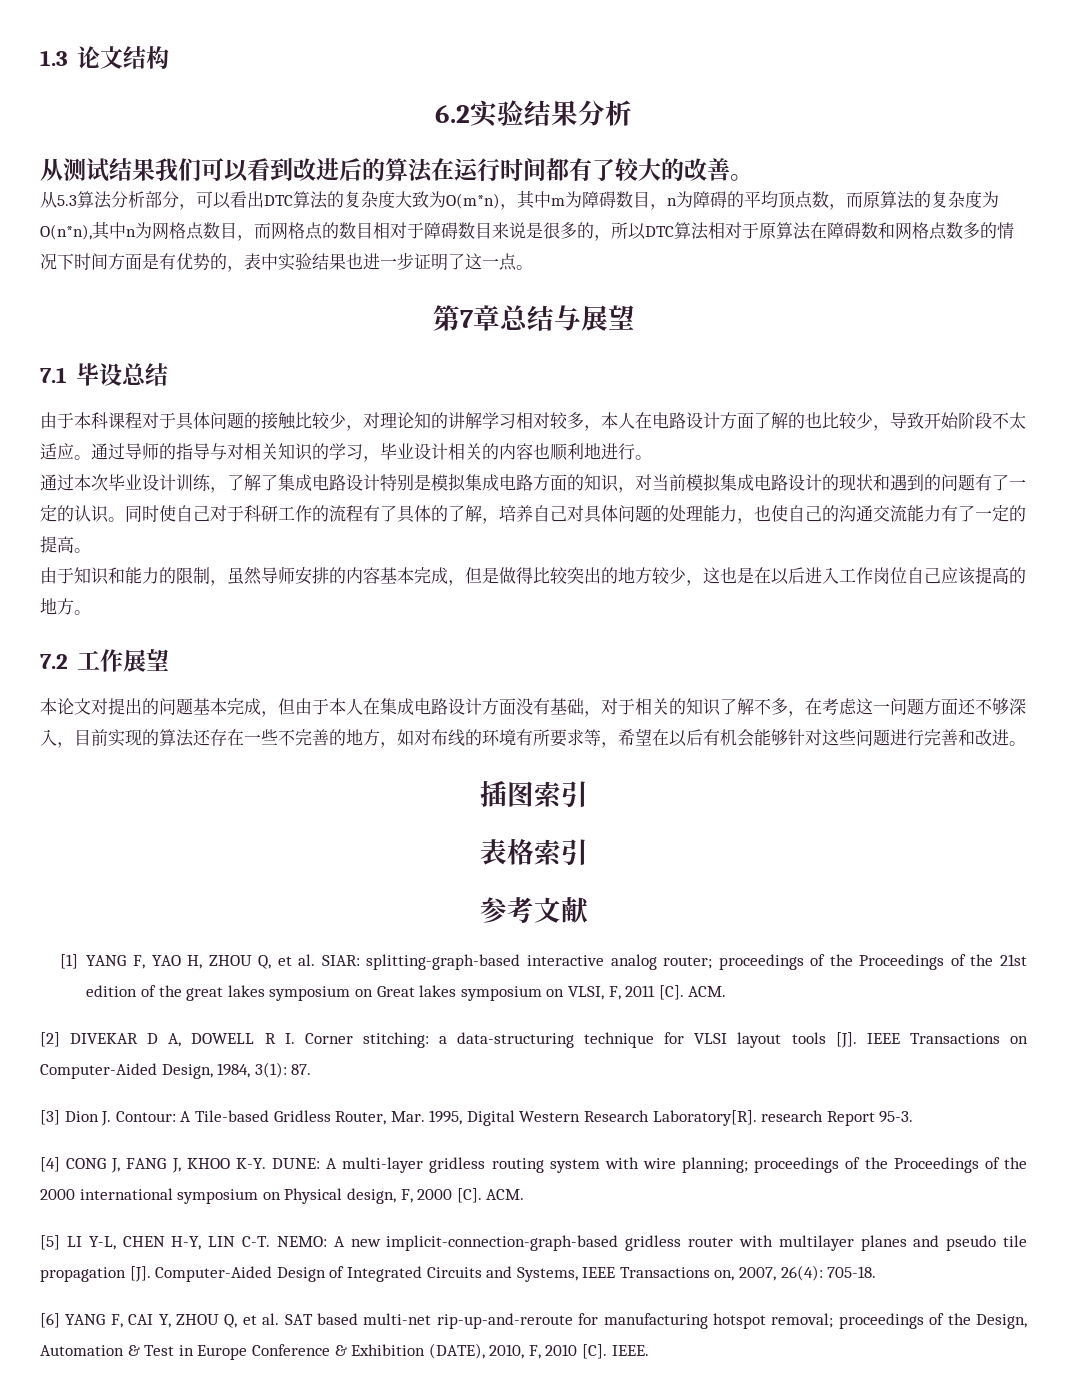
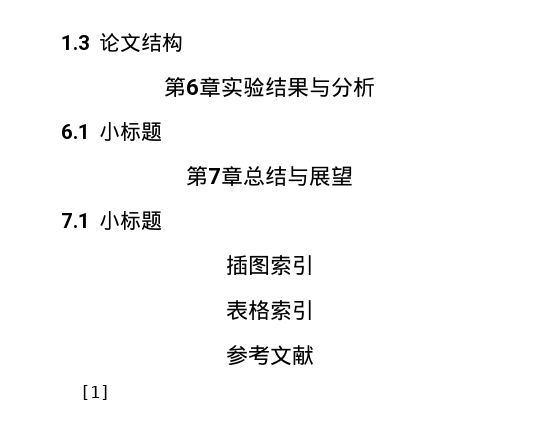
- 6.2实验结果分析
+ 第6章实验结果与分析
- 从测试结果我们可以看到改进后的算法在运行时间都有了较大的改善。
- 从5.3算法分析部分，可以看出DTC算法的复杂度大致为O(m*n)，其中m为障碍数目，n为障碍的平均顶点数，而原算法的复杂度为O(n*n),其中n为网格点数目，而网格点的数目相对于障碍数目来说是很多的，所以DTC算法相对于原算法在障碍数和网格点数多的情况下时间方面是有优势的，表中实验结果也进一步证明了这一点。
+ 6.1小标题
- 7.1毕设总结
- 由于本科课程对于具体问题的接触比较少，对理论知的讲解学习相对较多，本人在电路设计方面了解的也比较少，导致开始阶段不太适应。通过导师的指导与对相关知识的学习，毕业设计相关的内容也顺利地进行。
- 通过本次毕业设计训练，了解了集成电路设计特别是模拟集成电路方面的知识，对当前模拟集成电路设计的现状和遇到的问题有了一定的认识。同时使自己对于科研工作的流程有了具体的了解，培养自己对具体问题的处理能力，也使自己的沟通交流能力有了一定的提高。
- 由于知识和能力的限制，虽然导师安排的内容基本完成，但是做得比较突出的地方较少，这也是在以后进入工作岗位自己应该提高的地方。
- 7.2工作展望
- 本论文对提出的问题基本完成，但由于本人在集成电路设计方面没有基础，对于相关的知识了解不多，在考虑这一问题方面还不够深入，目前实现的算法还存在一些不完善的地方，如对布线的环境有所要求等，希望在以后有机会能够针对这些问题进行完善和改进。
+ 7.1小标题
- [1] YANG F, YAO H, ZHOU Q, et al. SIAR: splitting-graph-based interactive analog router; proceedings of the Proceedings of the 21st edition of the great lakes symposium on Great lakes symposium on VLSI, F, 2011 [C]. ACM.
- [2] DIVEKAR D A, DOWELL R I. Corner stitching: a data-structuring technique for VLSI layout tools [J]. IEEE Transactions on Computer-Aided Design, 1984, 3(1): 87.
- [3] Dion J. Contour: A Tile-based Gridless Router, Mar. 1995, Digital Western Research Laboratory[R]. research Report 95-3.
- [4] CONG J, FANG J, KHOO K-Y. DUNE: A multi-layer gridless routing system with wire planning; proceedings of the Proceedings of the 2000 international symposium on Physical design, F, 2000 [C]. ACM.
- [5] LI Y-L, CHEN H-Y, LIN C-T. NEMO: A new implicit-connection-graph-based gridless router with multilayer planes and pseudo tile propagation [J]. Computer-Aided Design of Integrated Circuits and Systems, IEEE Transactions on, 2007, 26(4): 705-18.
- [6] YANG F, CAI Y, ZHOU Q, et al. SAT based multi-net rip-up-and-reroute for manufacturing hotspot removal; proceedings of the Design, Automation & Test in Europe Conference & Exhibition (DATE), 2010, F, 2010 [C]. IEEE.
+ [1]

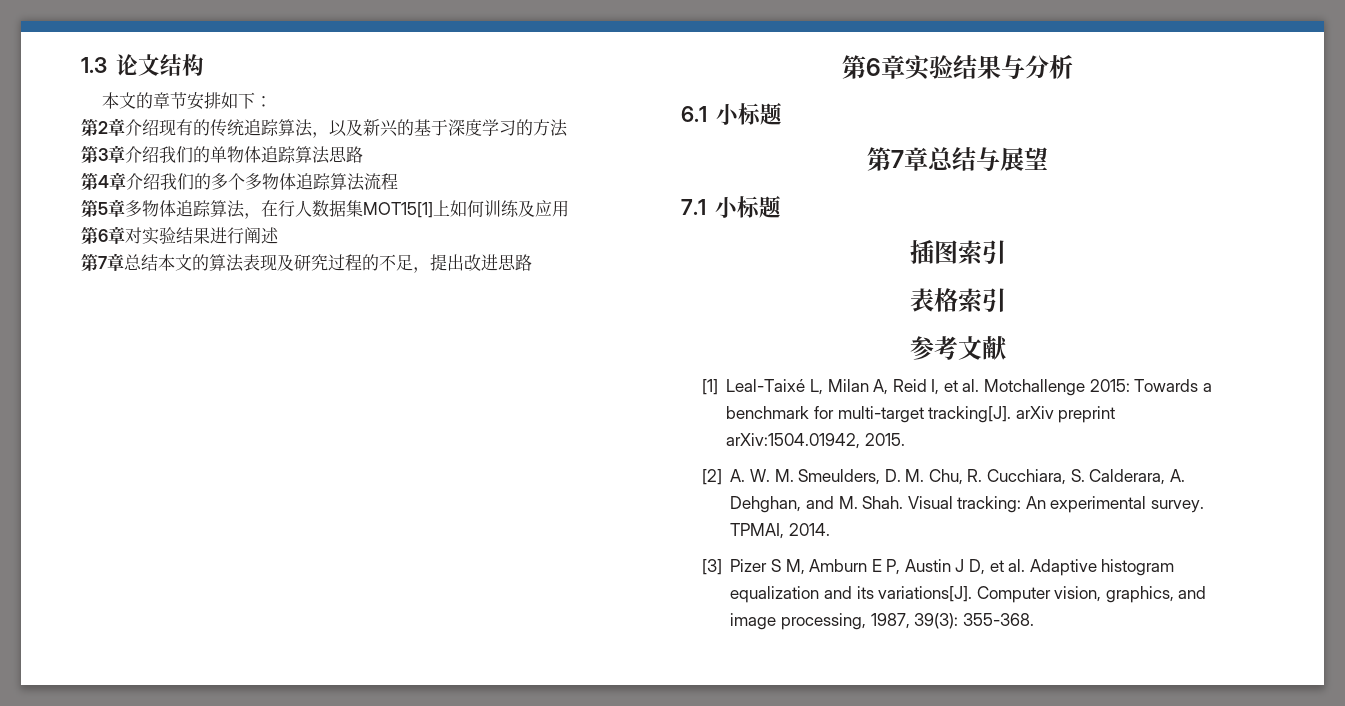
+ 本文的章节安排如下：
+ 第2章介绍现有的传统追踪算法，以及新兴的基于深度学习的方法
+ 第3章介绍我们的单物体追踪算法思路
+ 第4章介绍我们的多个多物体追踪算法流程
+ 第5章多物体追踪算法，在行人数据集MOT15[1]上如何训练及应用
+ 第6章对实验结果进行阐述
+ 第7章总结本文的算法表现及研究过程的不足，提出改进思路
- [1]
+ [1] Leal-Taixé L, Milan A, Reid I, et al. Motchallenge 2015: Towards a benchmark for multi-target tracking[J]. arXiv preprint arXiv:1504.01942, 2015.
+ [2] A. W. M. Smeulders, D. M. Chu, R. Cucchiara, S. Calderara, A. Dehghan, and M. Shah. Visual tracking: An experimental survey. TPMAI, 2014.
+ [3] Pizer S M, Amburn E P, Austin J D, et al. Adaptive histogram equalization and its variations[J]. Computer vision, graphics, and image processing, 1987, 39(3): 355-368.

